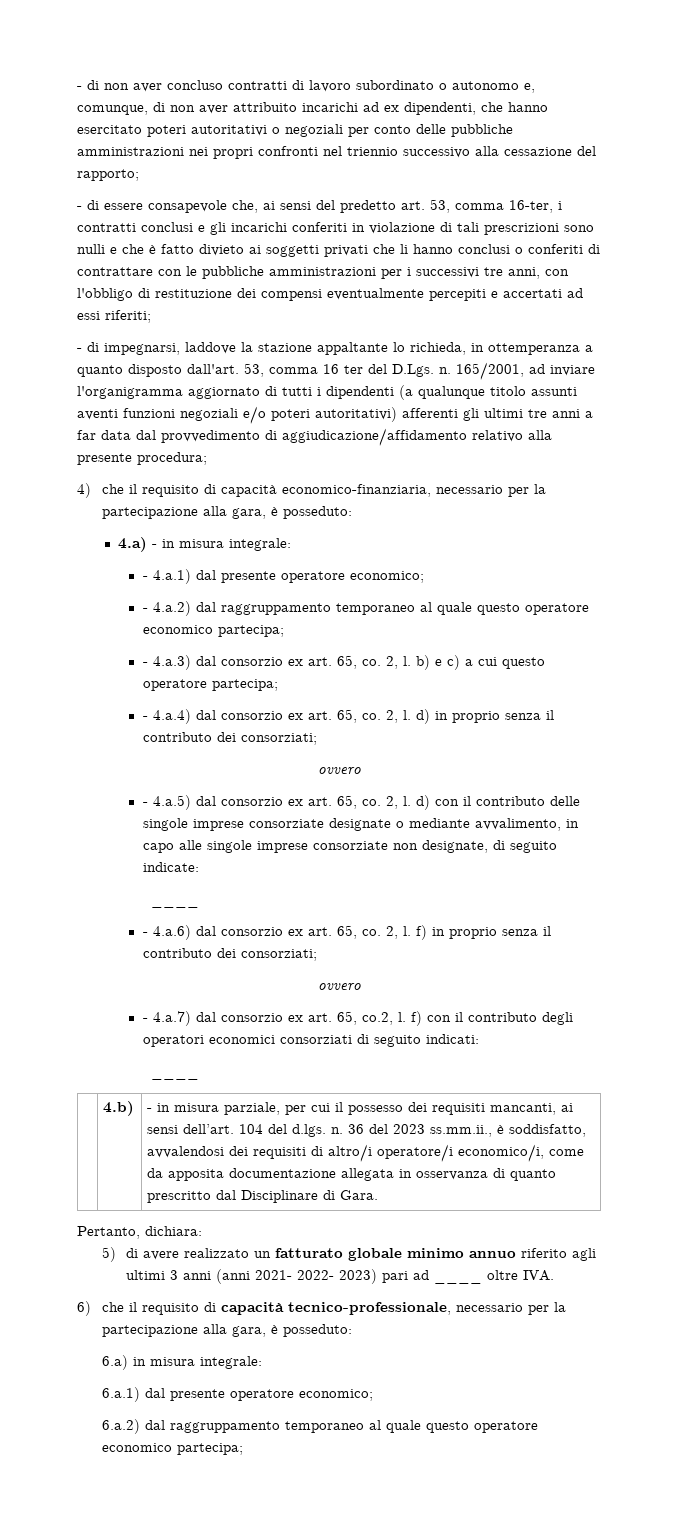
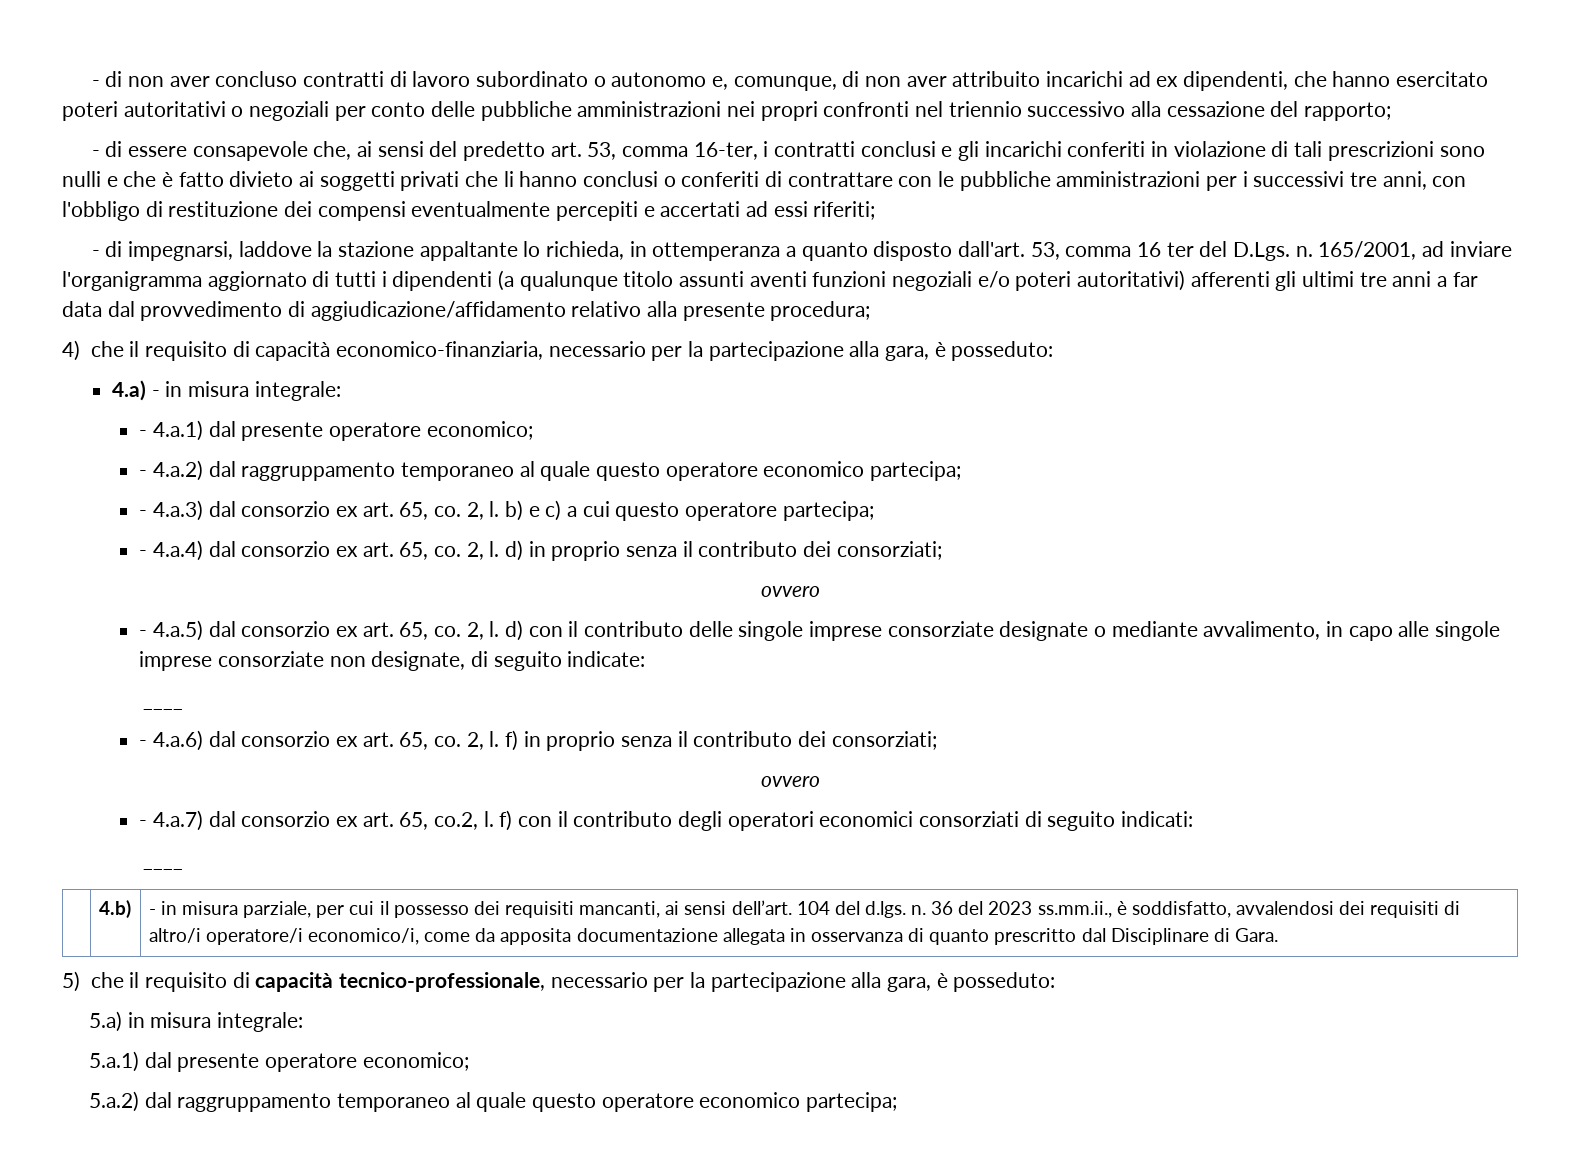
- Pertanto, dichiara:
- 5) di avere realizzato un fatturato globale minimo annuo riferito agli ultimi 3 anni (anni 2021- 2022- 2023) pari ad ____ oltre IVA.
- 6) che il requisito di capacità tecnico-professionale, necessario per la partecipazione alla gara, è posseduto:
+ 5) che il requisito di capacità tecnico-professionale, necessario per la partecipazione alla gara, è posseduto:
- 6.a) in misura integrale:
- 6.a.1) dal presente operatore economico;
- 6.a.2) dal raggruppamento temporaneo al quale questo operatore economico partecipa;
+ 5.a) in misura integrale:
+ 5.a.1) dal presente operatore economico;
+ 5.a.2) dal raggruppamento temporaneo al quale questo operatore economico partecipa;

